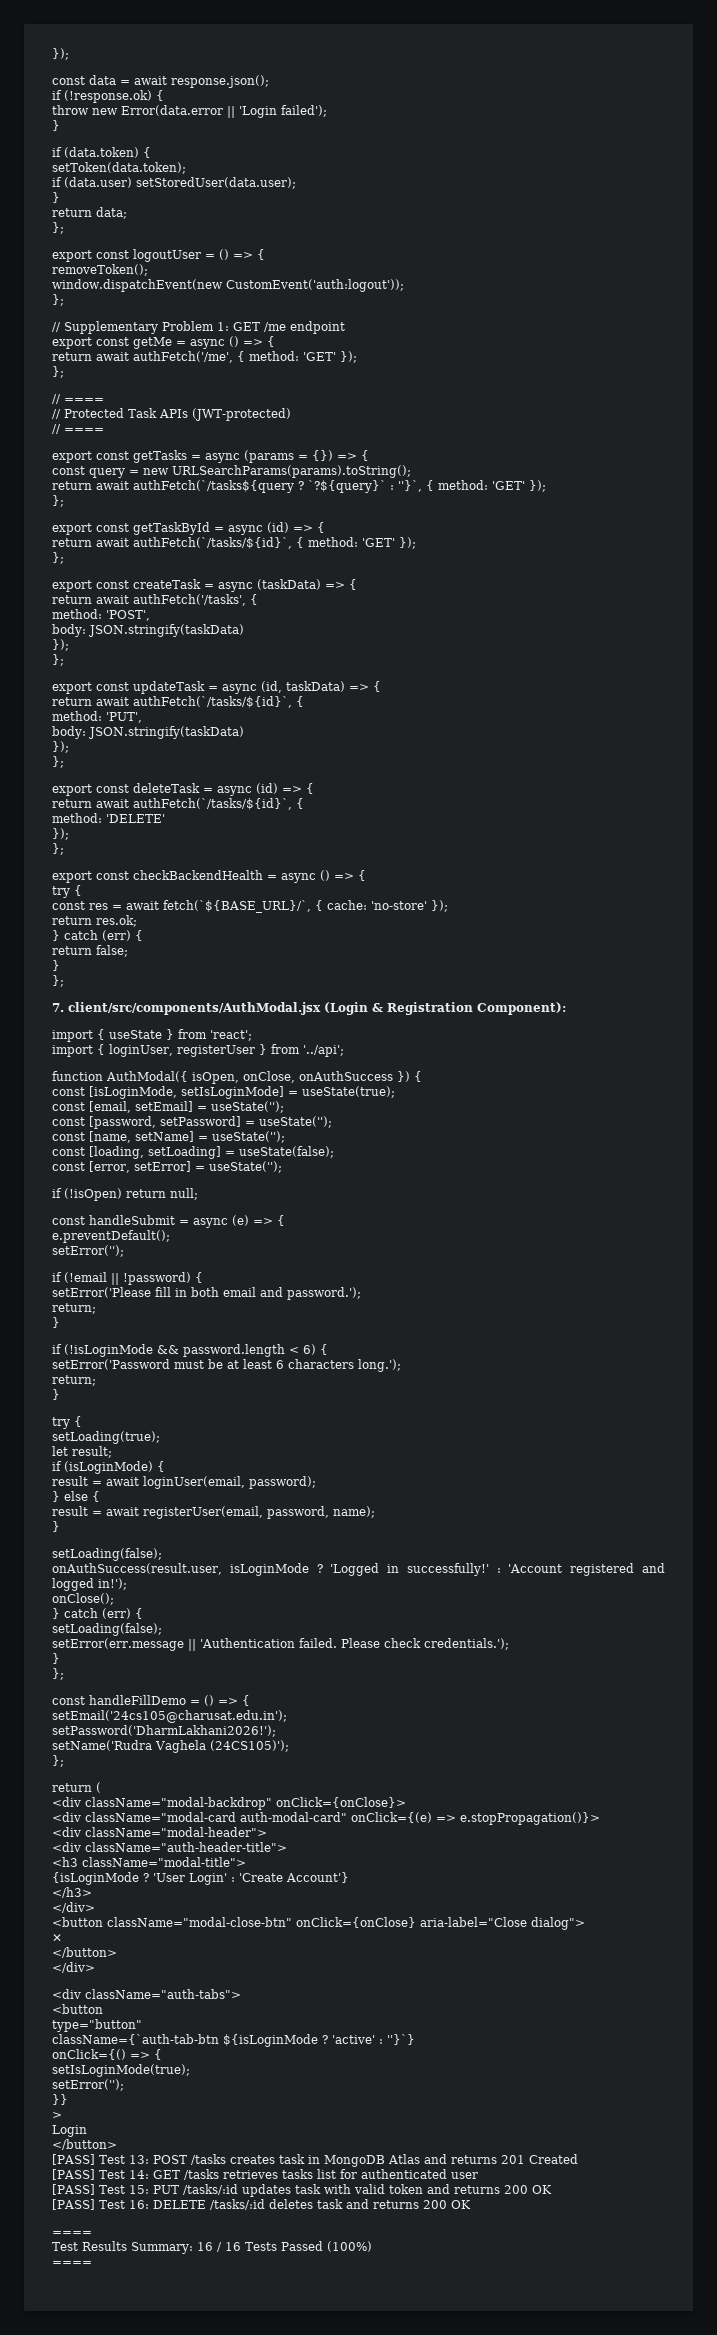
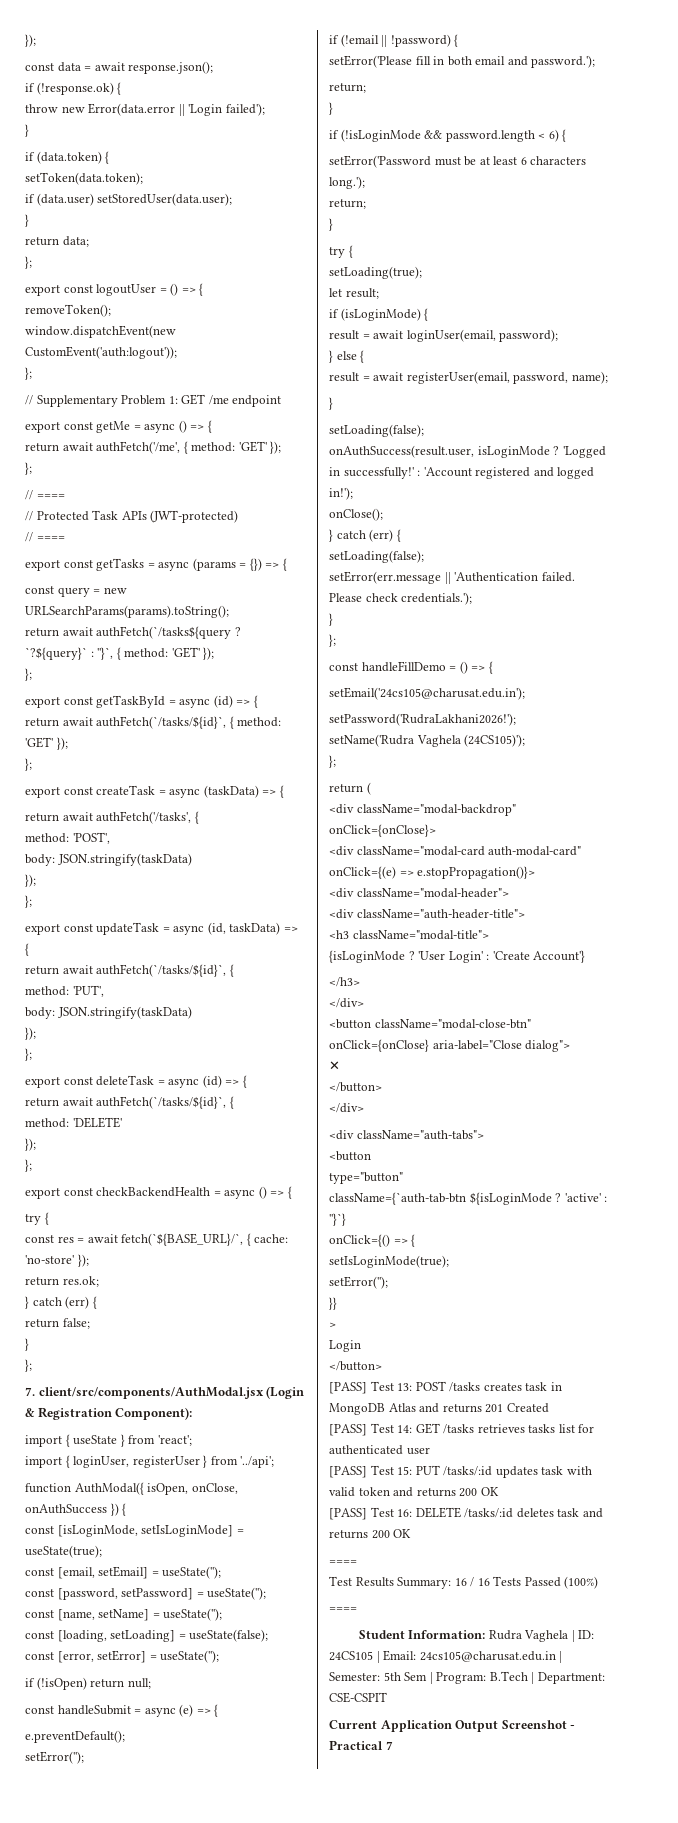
- setPassword('DharmLakhani2026!');
+ setPassword('RudraLakhani2026!');
+ Student Information: Rudra Vaghela | ID: 24CS105 | Email: 24cs105@charusat.edu.in | Semester: 5th Sem | Program: B.Tech | Department: CSE-CSPIT
+ Current Application Output Screenshot - Practical 7

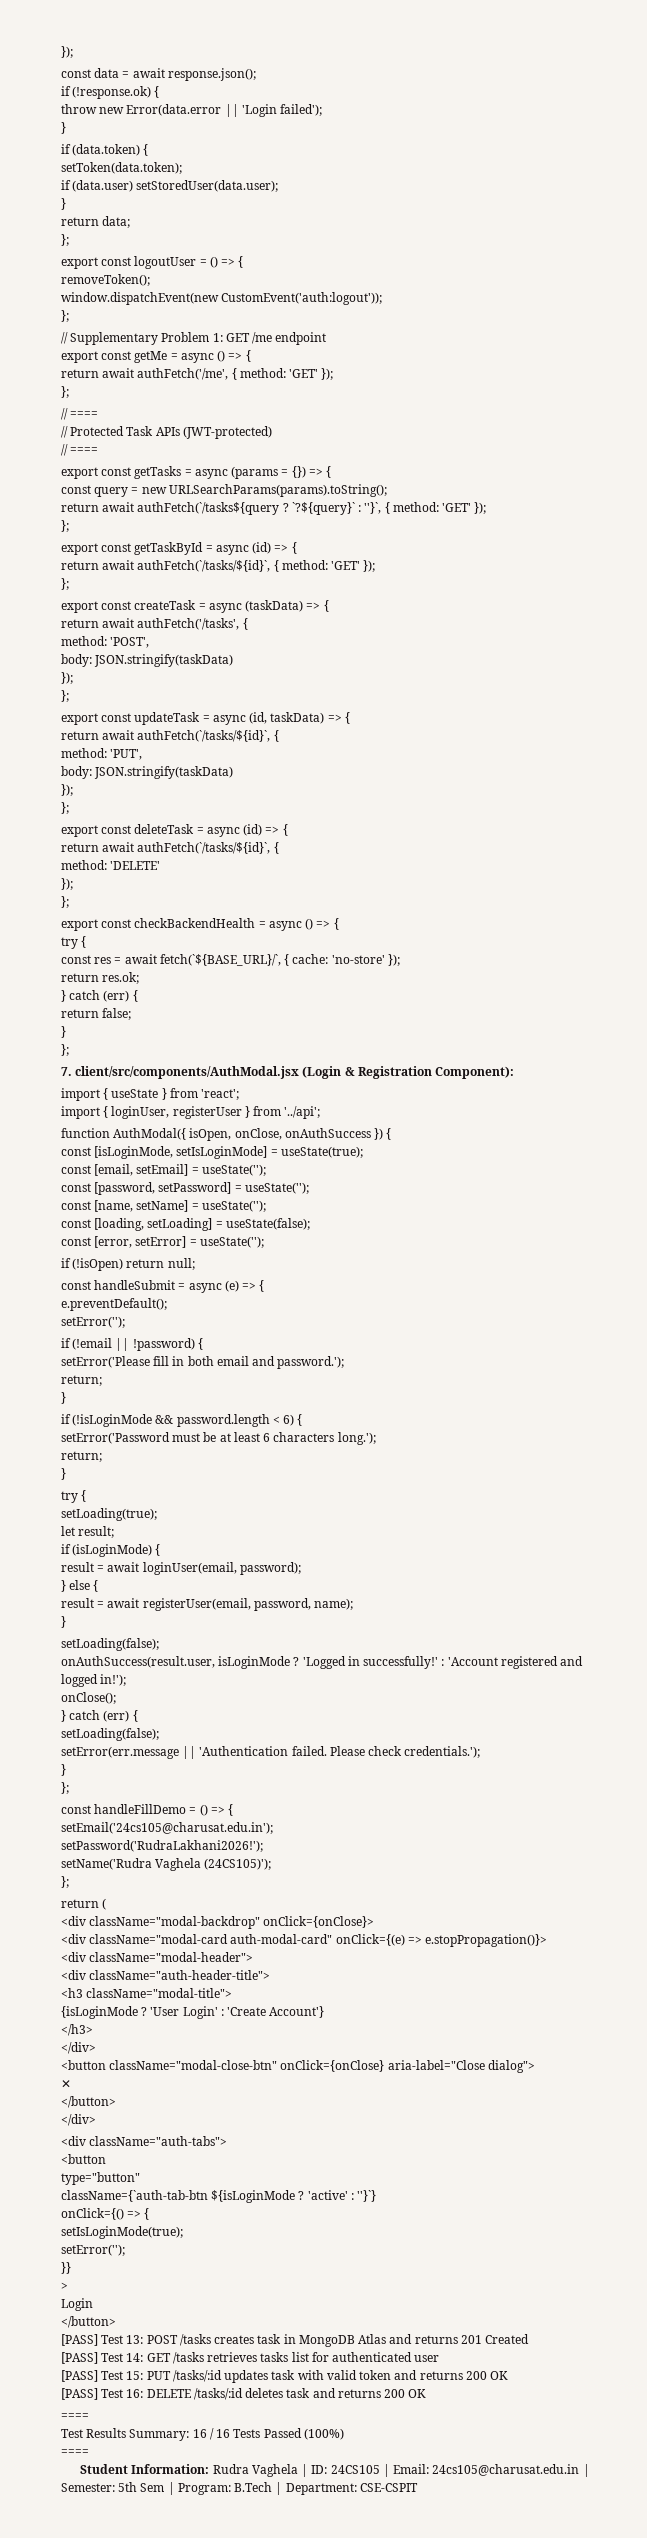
- Current Application Output Screenshot - Practical 7

